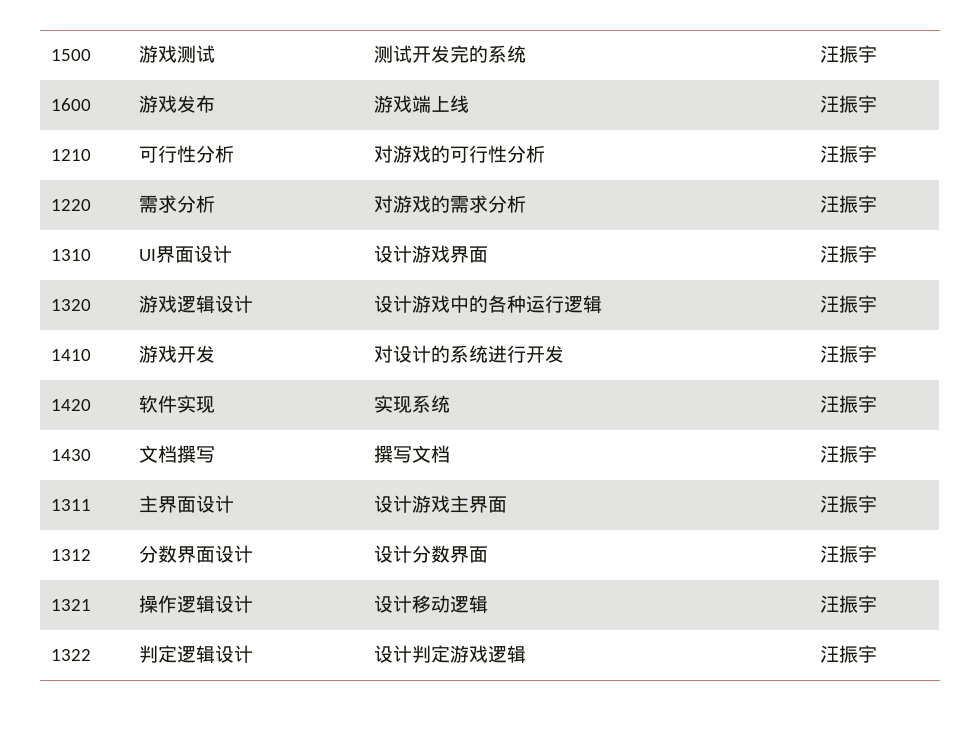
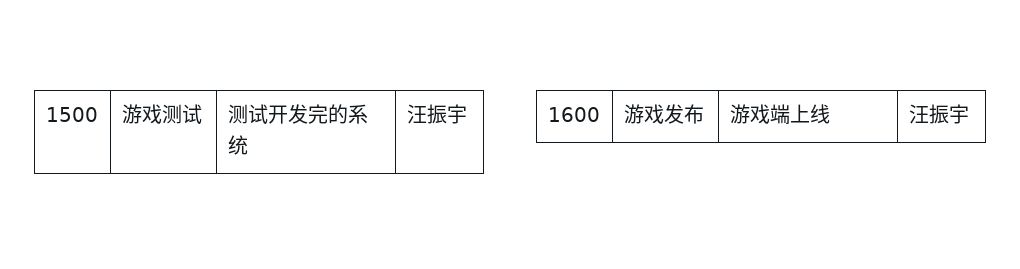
- 1210 | 可行性分析 | 对游戏的可行性分析 | 汪振宇
- 1220 | 需求分析 | 对游戏的需求分析 | 汪振宇
- 1310 | UI界面设计 | 设计游戏界面 | 汪振宇
- 1320 | 游戏逻辑设计 | 设计游戏中的各种运行逻辑 | 汪振宇
- 1410 | 游戏开发 | 对设计的系统进行开发 | 汪振宇
- 1420 | 软件实现 | 实现系统 | 汪振宇
- 1430 | 文档撰写 | 撰写文档 | 汪振宇
- 1311 | 主界面设计 | 设计游戏主界面 | 汪振宇
- 1312 | 分数界面设计 | 设计分数界面 | 汪振宇
- 1321 | 操作逻辑设计 | 设计移动逻辑 | 汪振宇
- 1322 | 判定逻辑设计 | 设计判定游戏逻辑 | 汪振宇

